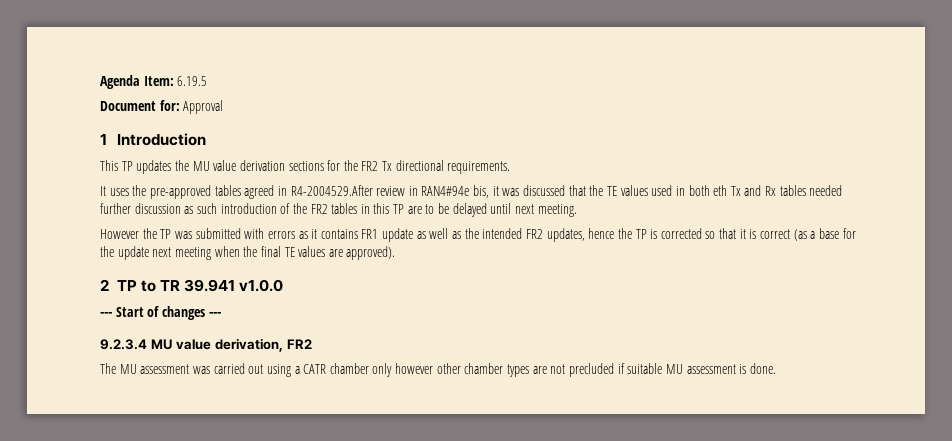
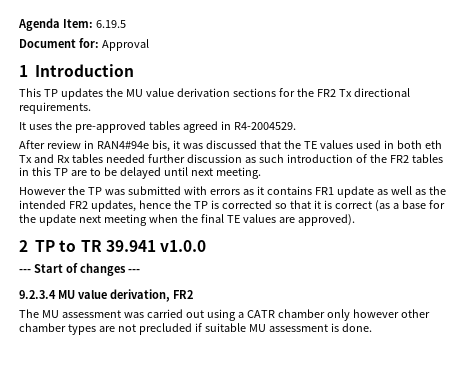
- It uses the pre-approved tables agreed in R4-2004529.After review in RAN4#94e bis, it was discussed that the TE values used in both eth Tx and Rx tables needed further discussion as such introduction of the FR2 tables in this TP are to be delayed until next meeting.
+ It uses the pre-approved tables agreed in R4-2004529.
+ After review in RAN4#94e bis, it was discussed that the TE values used in both eth Tx and Rx tables needed further discussion as such introduction of the FR2 tables in this TP are to be delayed until next meeting.

